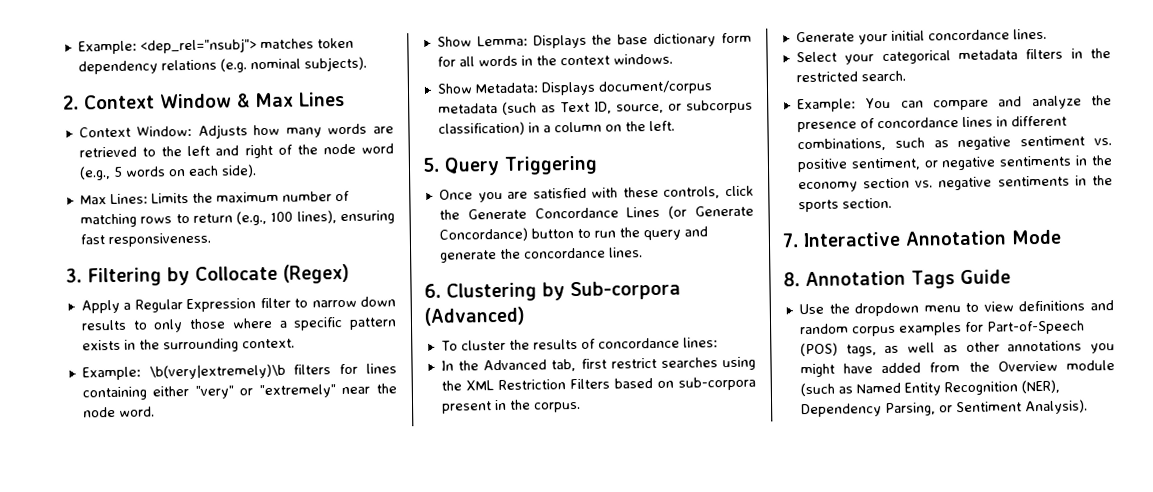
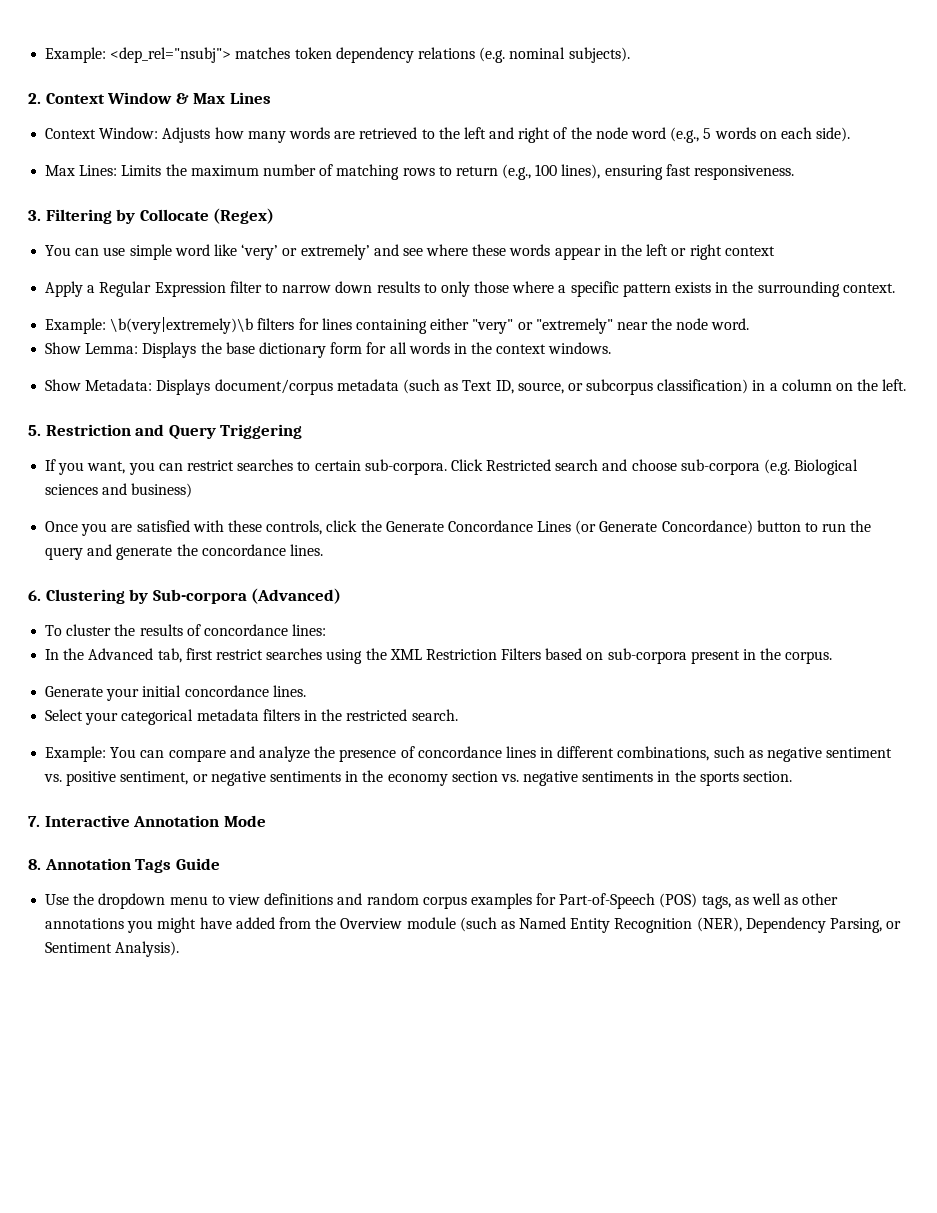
+ You can use simple word like ‘very’ or extremely’ and see where these words appear in the left or right context
- 5. Query Triggering
+ 5. Restriction and Query Triggering
+ If you want, you can restrict searches to certain sub-corpora. Click Restricted search and choose sub-corpora (e.g. Biological sciences and business)

